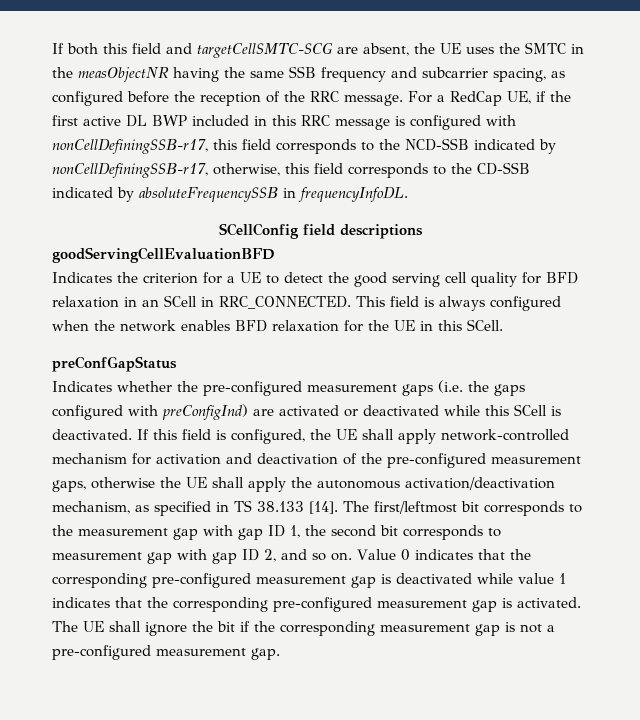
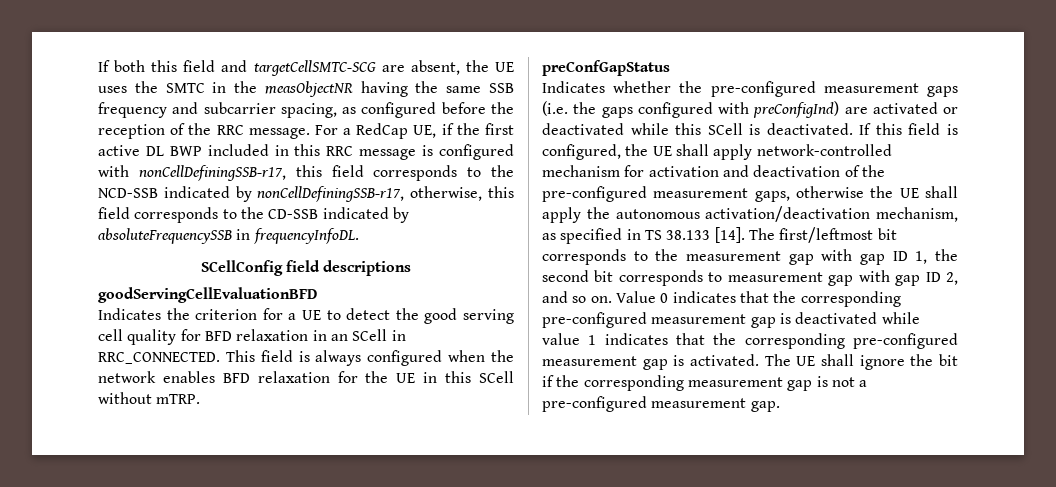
- This field is always configured when the network enables BFD relaxation for the UE in this SCell.
+ This field is always configured when the network enables BFD relaxation for the UE in this SCell without mTRP.

